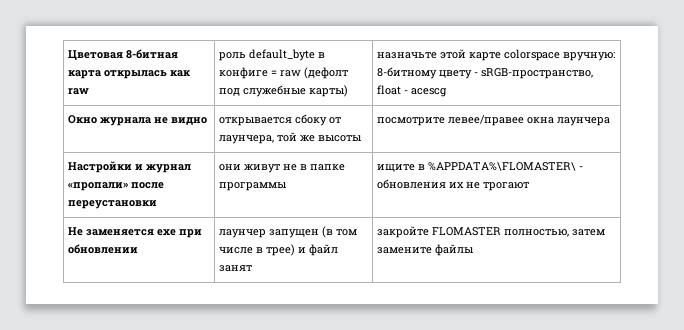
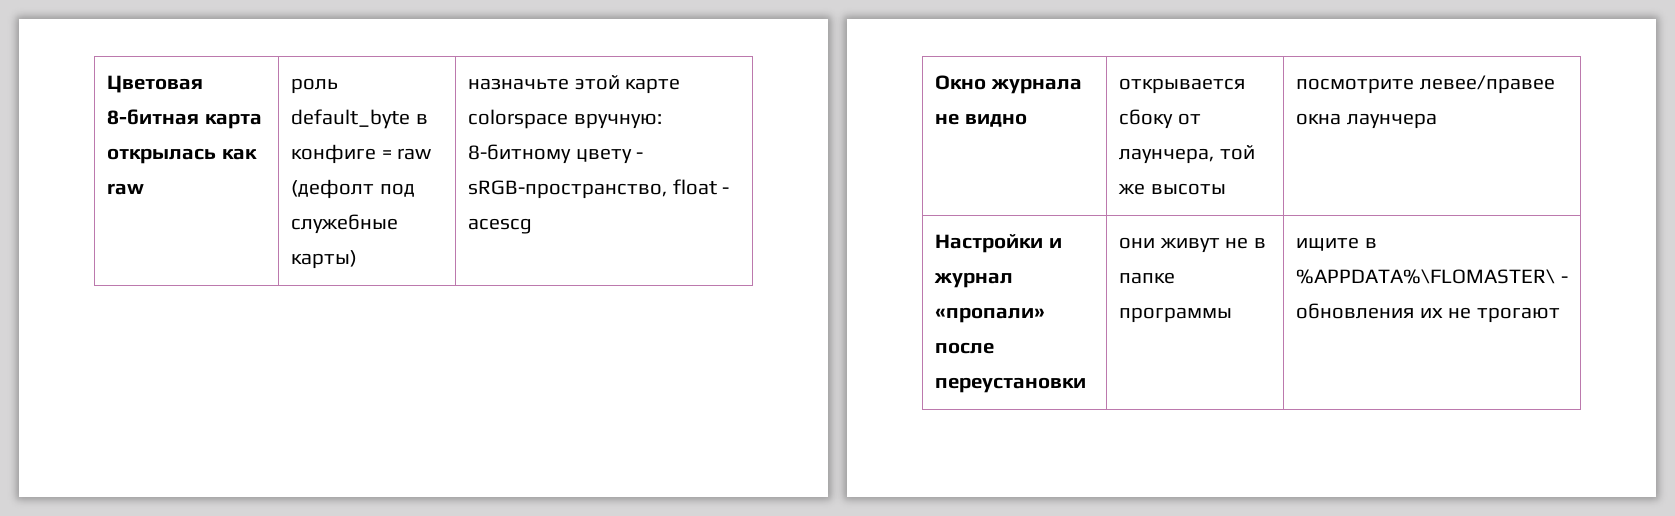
- Не заменяется exe при обновлении | лаунчер запущен (в том числе в трее) и файл занят | закройте FLOMASTER полностью, затем замените файлы

